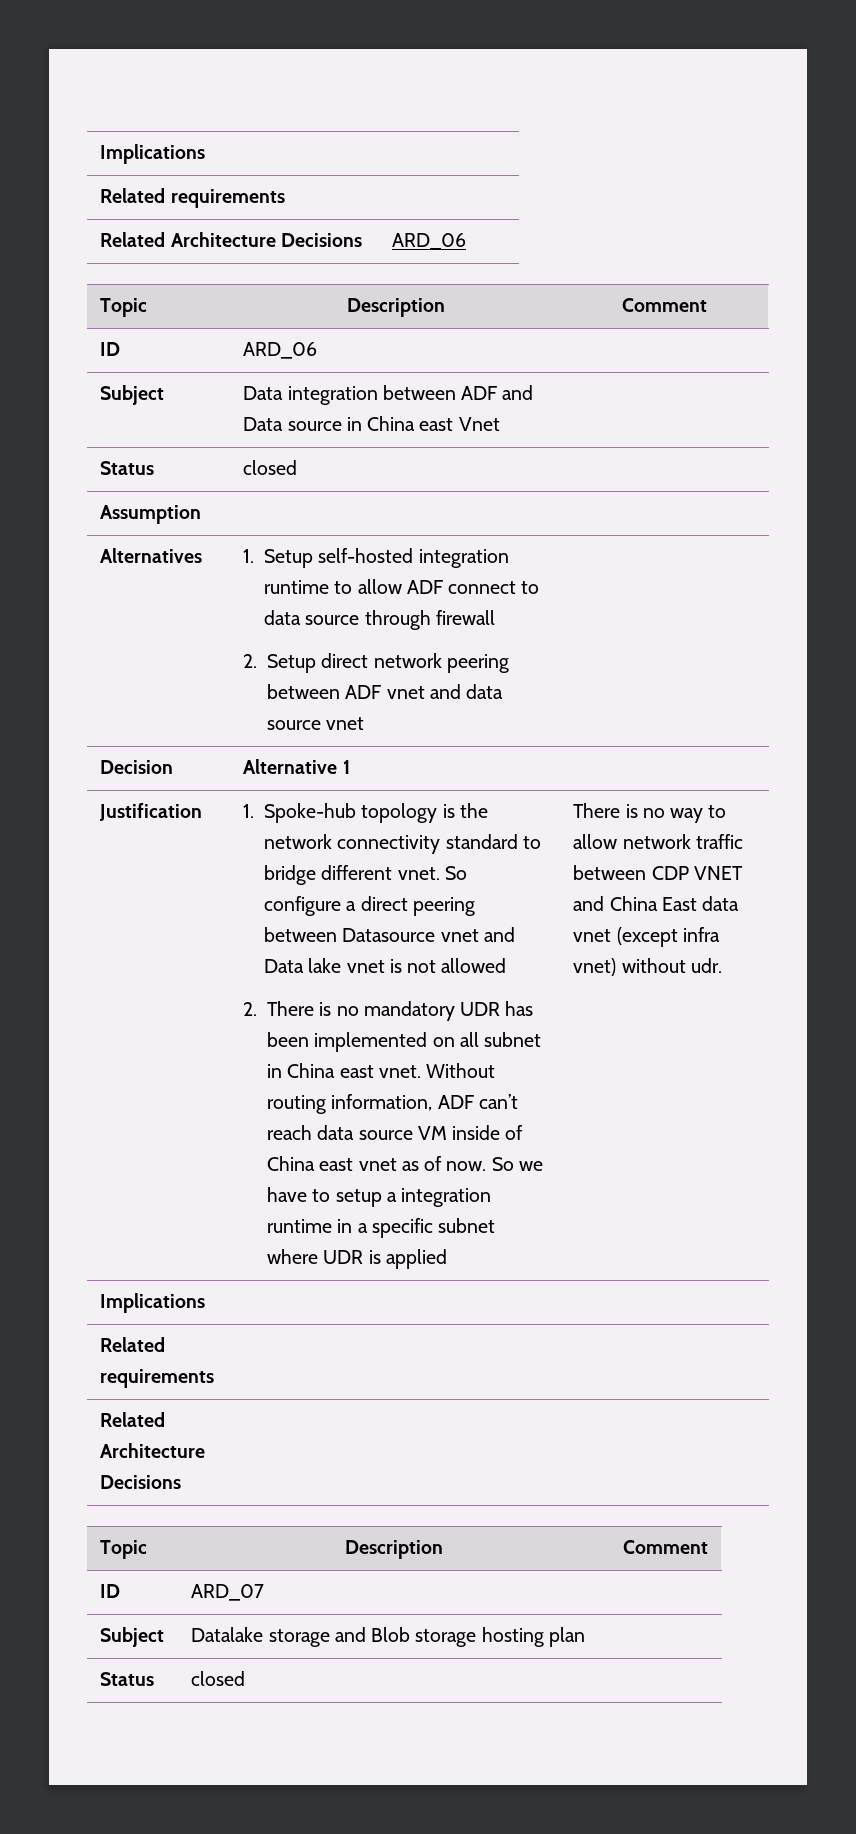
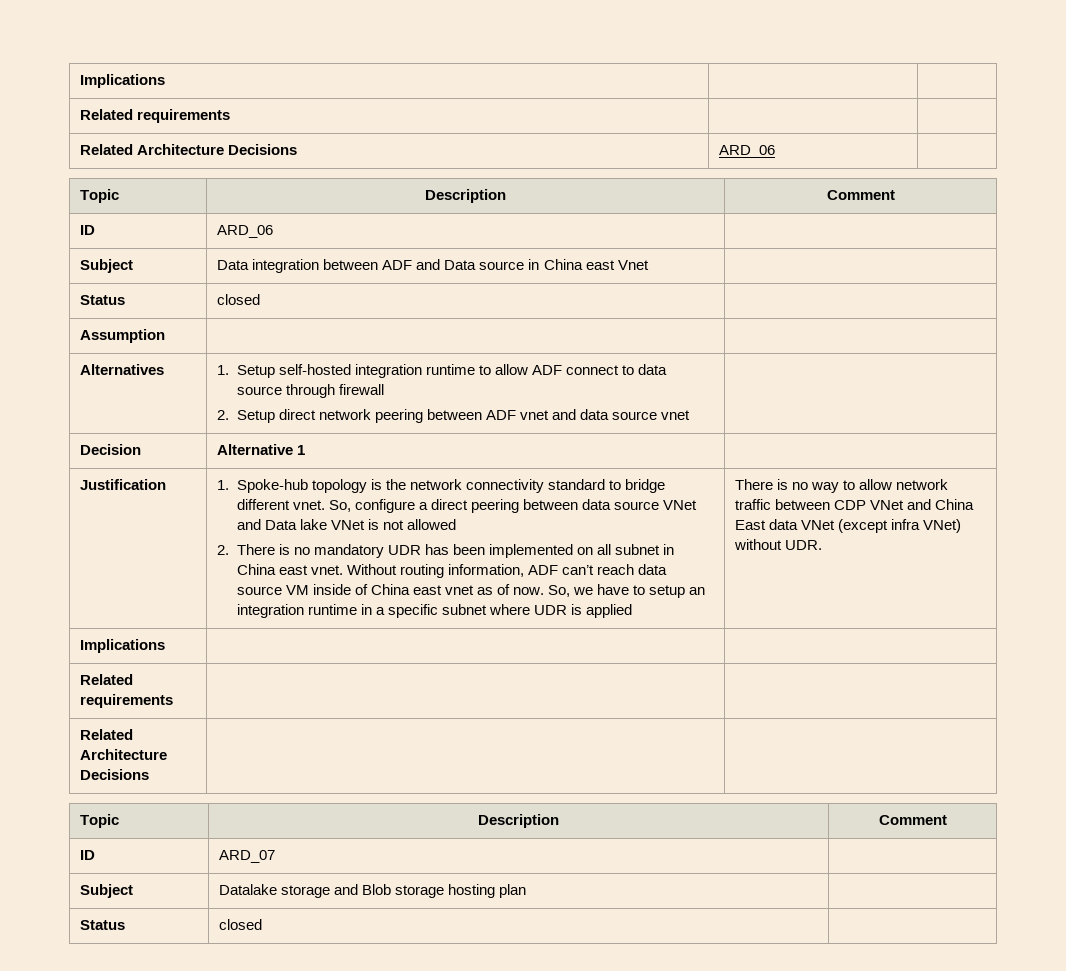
- So configure a direct peering between Datasource vnet and Data lake vnet is not allowed
+ So, configure a direct peering between data source VNet and Data lake VNet is not allowed
- So we have to setup a integration runtime in a specific subnet where UDR is applied
+ So, we have to setup an integration runtime in a specific subnet where UDR is applied
- There is no way to allow network traffic between CDP VNET and China East data vnet (except infra vnet) without udr.
+ There is no way to allow network traffic between CDP VNet and China East data VNet (except infra VNet) without UDR.

